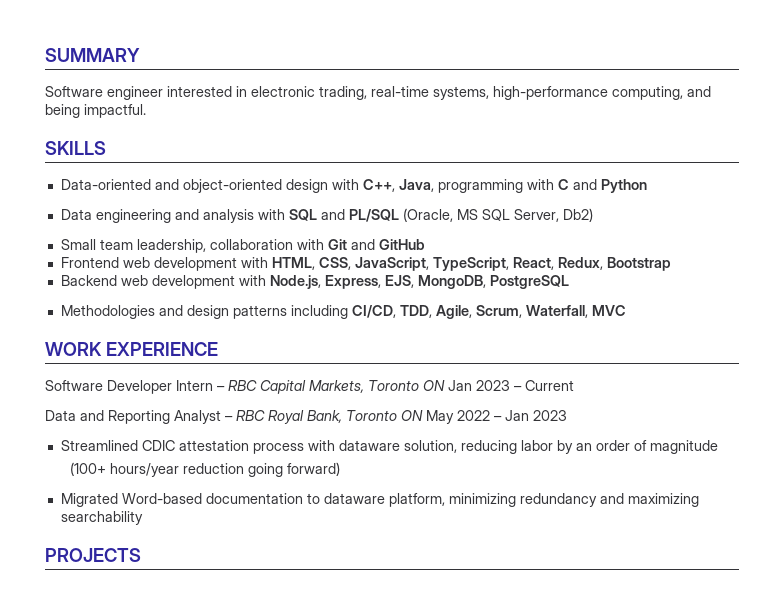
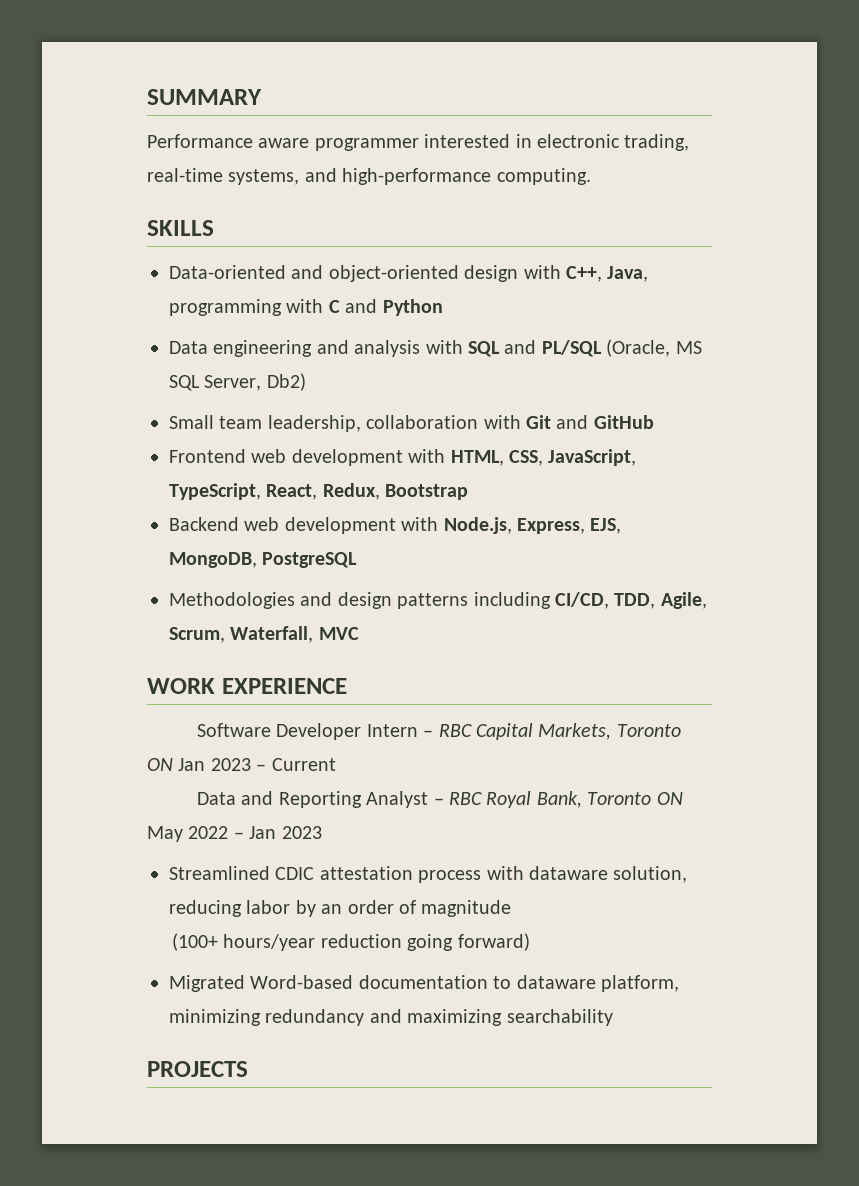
- Software engineer interested in electronic trading, real-time systems, high-performance computing, and being impactful.
+ Performance aware programmer interested in electronic trading, real-time systems, and high-performance computing.

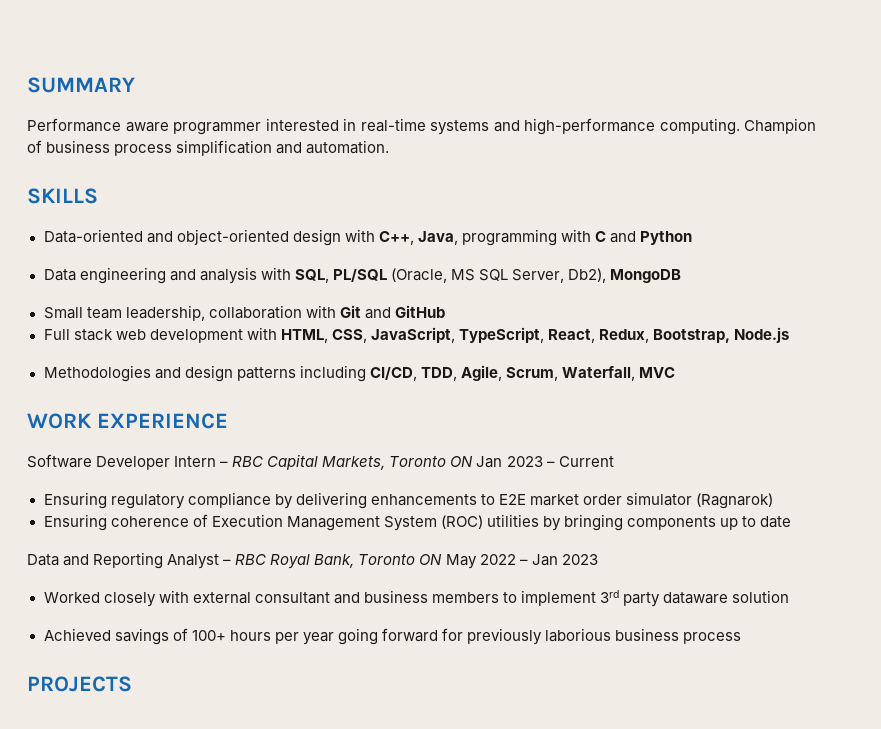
- Performance aware programmer interested in electronic trading, real-time systems, and high-performance computing.
+ Performance aware programmer interested in real-time systems and high-performance computing. Champion of business process simplification and automation.
- Data engineering and analysis with SQL and PL/SQL (Oracle, MS SQL Server, Db2)
+ Data engineering and analysis with SQL, PL/SQL (Oracle, MS SQL Server, Db2), MongoDB
- Frontend web development with HTML, CSS, JavaScript, TypeScript, React, Redux, Bootstrap
- Backend web development with Node.js, Express, EJS, MongoDB, PostgreSQL
+ Full stack web development with HTML, CSS, JavaScript, TypeScript, React, Redux, Bootstrap, Node.js
+ Ensuring regulatory compliance by delivering enhancements to E2E market order simulator (Ragnarok)
+ Ensuring coherence of Execution Management System (ROC) utilities by bringing components up to date
- Streamlined CDIC attestation process with dataware solution, reducing labor by an order of magnitude
- (100+ hours/year reduction going forward)
- Migrated Word-based documentation to dataware platform, minimizing redundancy and maximizing searchability
+ Worked closely with external consultant and business members to implement 3rd party dataware solution
+ Achieved savings of 100+ hours per year going forward for previously laborious business process

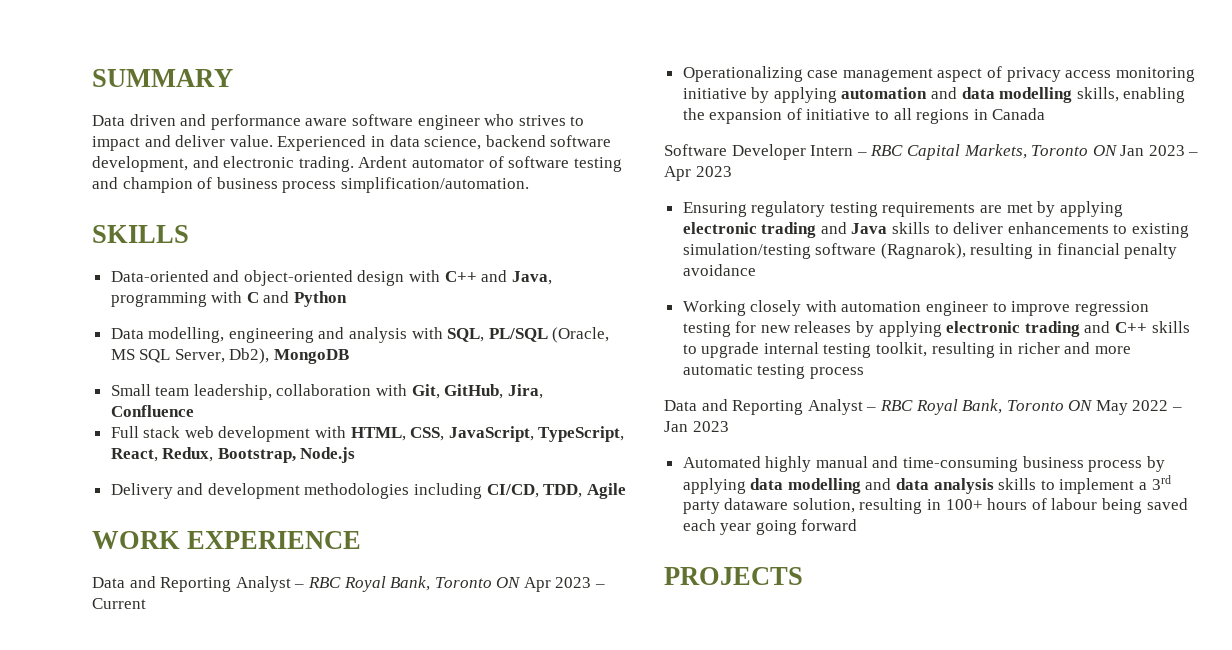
- Performance aware programmer interested in real-time systems and high-performance computing. Champion of business process simplification and automation.
+ Data driven and performance aware software engineer who strives to impact and deliver value. Experienced in data science, backend software development, and electronic trading. Ardent automator of software testing and champion of business process simplification/automation.
- Data-oriented and object-oriented design with C++, Java, programming with C and Python
+ Data-oriented and object-oriented design with C++ and Java, programming with C and Python
- Data engineering and analysis with SQL, PL/SQL (Oracle, MS SQL Server, Db2), MongoDB
+ Data modelling, engineering and analysis with SQL, PL/SQL (Oracle, MS SQL Server, Db2), MongoDB
- Small team leadership, collaboration with Git and GitHub
+ Small team leadership, collaboration with Git, GitHub, Jira, Confluence
- Methodologies and design patterns including CI/CD, TDD, Agile, Scrum, Waterfall, MVC
+ Delivery and development methodologies including CI/CD, TDD, Agile
  WORK EXPERIENCE
+ Data and Reporting Analyst – RBC Royal Bank, Toronto ON Apr 2023 – Current
+ Operationalizing case management aspect of privacy access monitoring initiative by applying automation and data modelling skills, enabling the expansion of initiative to all regions in Canada
- Software Developer Intern – RBC Capital Markets, Toronto ON Jan 2023 – Current
+ Software Developer Intern – RBC Capital Markets, Toronto ON Jan 2023 – Apr 2023
- Ensuring regulatory compliance by delivering enhancements to E2E market order simulator (Ragnarok)
- Ensuring coherence of Execution Management System (ROC) utilities by bringing components up to date
+ Ensuring regulatory testing requirements are met by applying electronic trading and Java skills to deliver enhancements to existing simulation/testing software (Ragnarok), resulting in financial penalty avoidance
+ Working closely with automation engineer to improve regression testing for new releases by applying electronic trading and C++ skills to upgrade internal testing toolkit, resulting in richer and more automatic testing process
- Worked closely with external consultant and business members to implement 3rd party dataware solution
- Achieved savings of 100+ hours per year going forward for previously laborious business process
+ Automated highly manual and time-consuming business process by applying data modelling and data analysis skills to implement a 3rd party dataware solution, resulting in 100+ hours of labour being saved each year going forward

